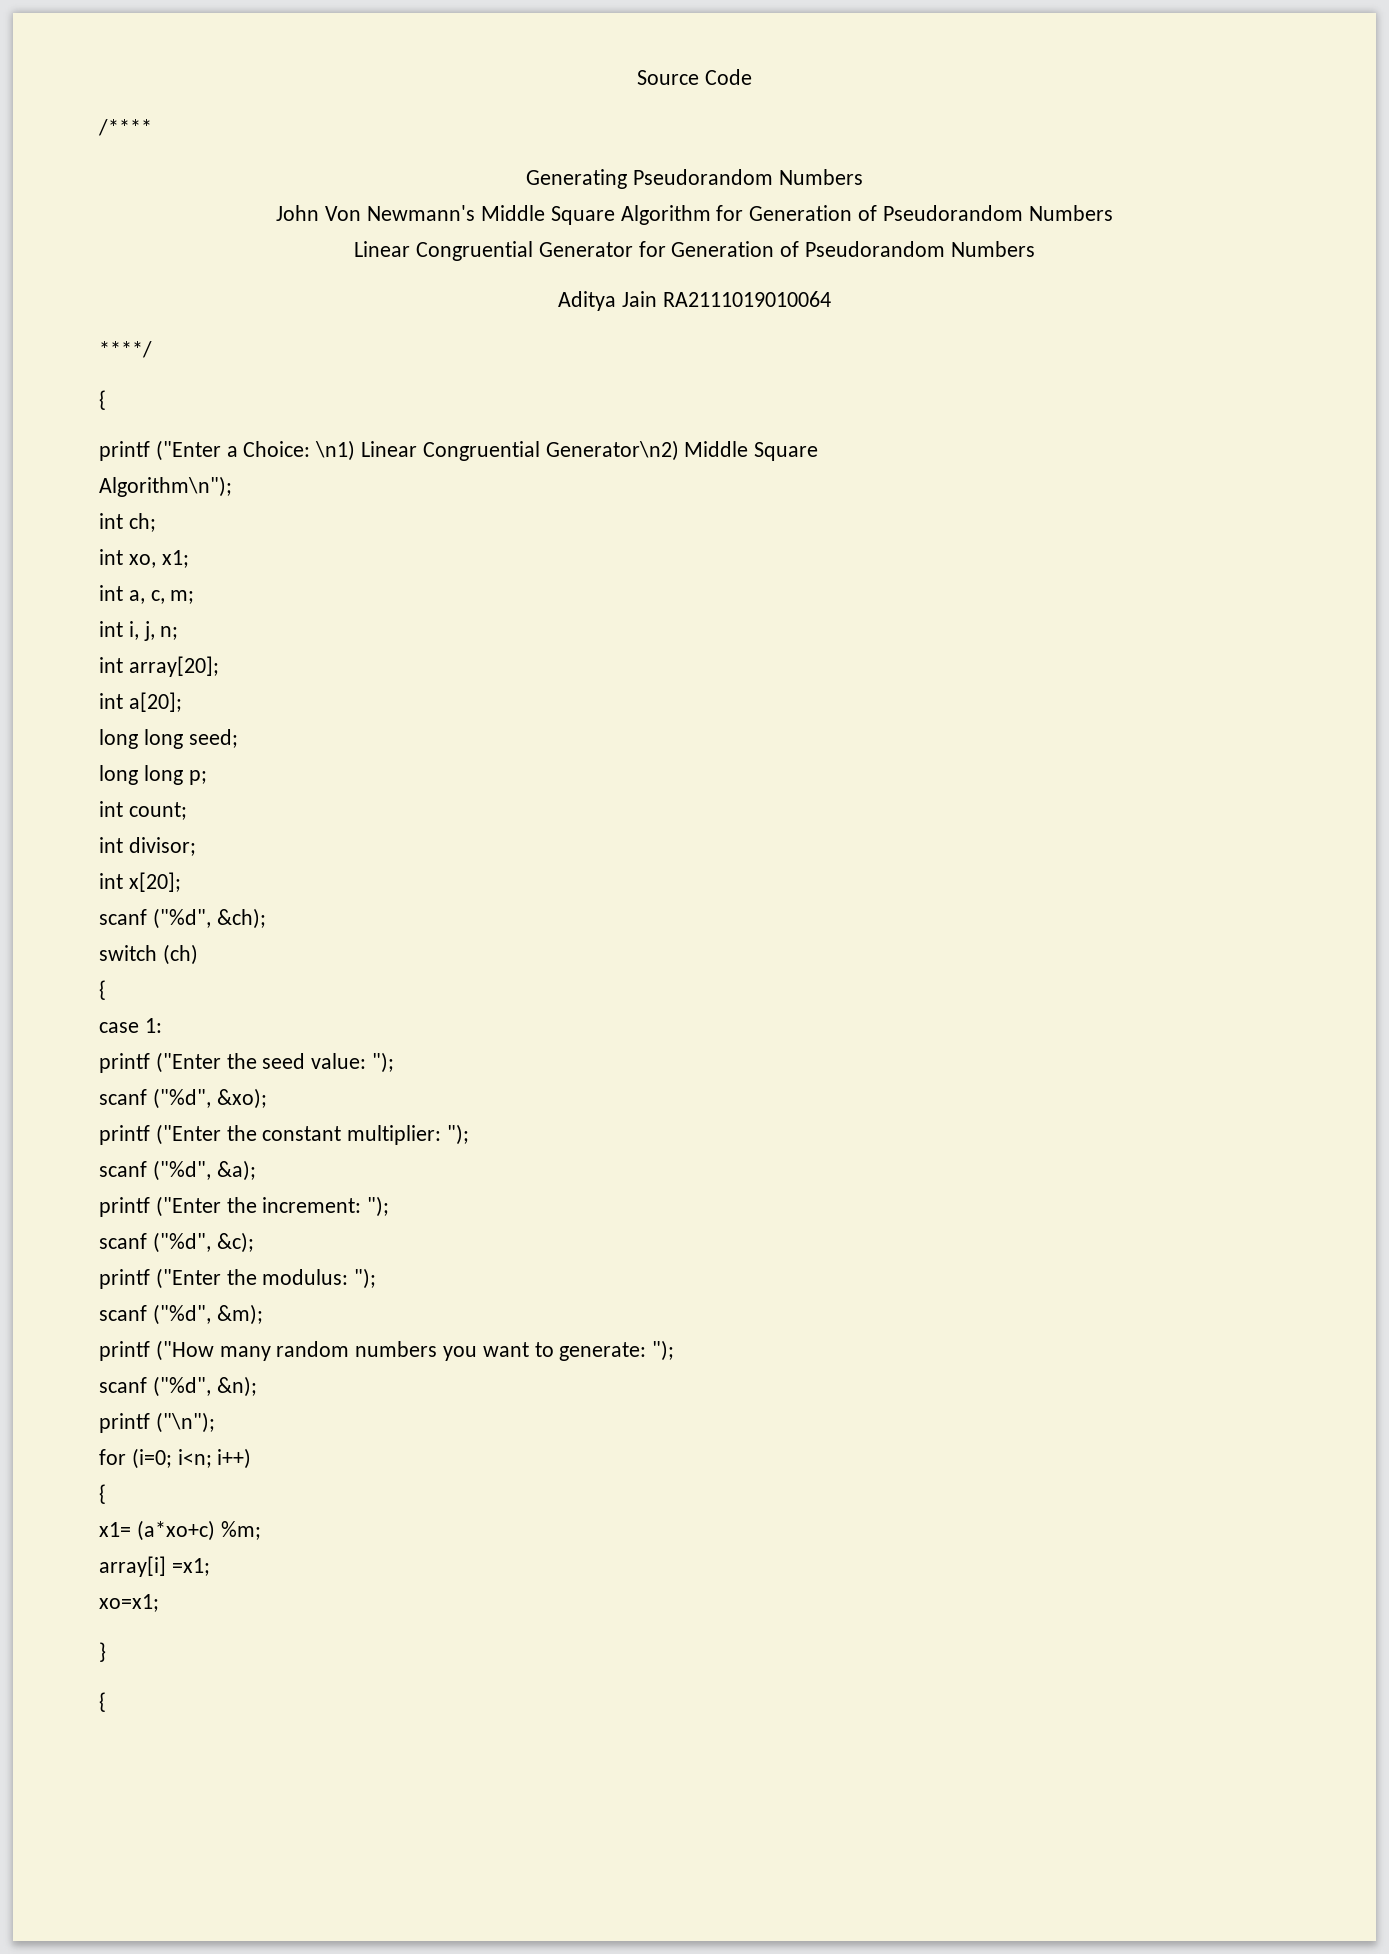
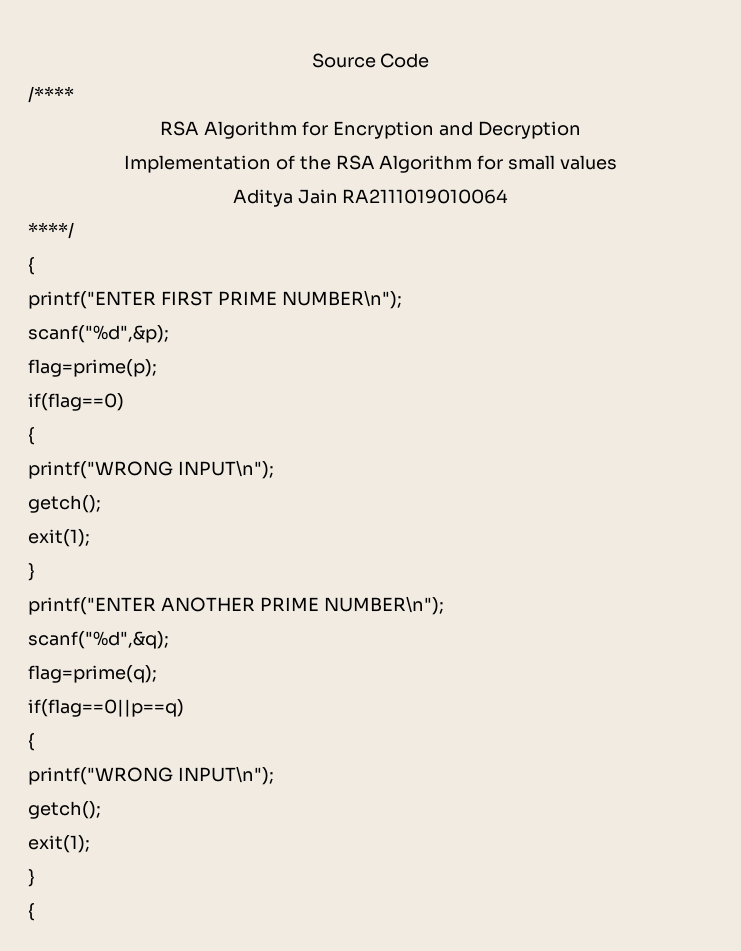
- Generating Pseudorandom Numbers
- John Von Newmann's Middle Square Algorithm for Generation of Pseudorandom Numbers
- Linear Congruential Generator for Generation of Pseudorandom Numbers
+ RSA Algorithm for Encryption and Decryption
+ Implementation of the RSA Algorithm for small values
- printf ("Enter a Choice: \n1) Linear Congruential Generator\n2) Middle Square
- Algorithm\n");
- int ch;
- int xo, x1;
- int a, c, m;
- int i, j, n;
- int array[20];
- int a[20];
- long long seed;
- long long p;
- int count;
- int divisor;
- int x[20];
- scanf ("%d", &ch);
- switch (ch)
+ printf("ENTER FIRST PRIME NUMBER\n");
+ scanf("%d",&p);
+ flag=prime(p);
+ if(flag==0)
  {
- case 1:
- printf ("Enter the seed value: ");
- scanf ("%d", &xo);
- printf ("Enter the constant multiplier: ");
- scanf ("%d", &a);
- printf ("Enter the increment: ");
- scanf ("%d", &c);
- printf ("Enter the modulus: ");
- scanf ("%d", &m);
- printf ("How many random numbers you want to generate: ");
- scanf ("%d", &n);
- printf ("\n");
- for (i=0; i<n; i++)
+ printf("WRONG INPUT\n");
+ getch();
+ exit(1);
+ }
+ printf("ENTER ANOTHER PRIME NUMBER\n");
+ scanf("%d",&q);
+ flag=prime(q);
+ if(flag==0||p==q)
  {
- x1= (a*xo+c) %m;
- array[i] =x1;
- xo=x1;
+ printf("WRONG INPUT\n");
+ getch();
+ exit(1);

